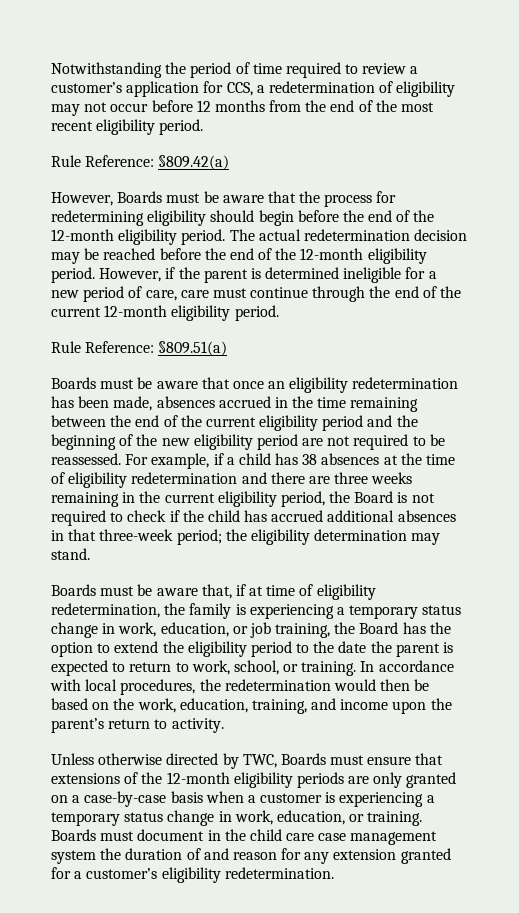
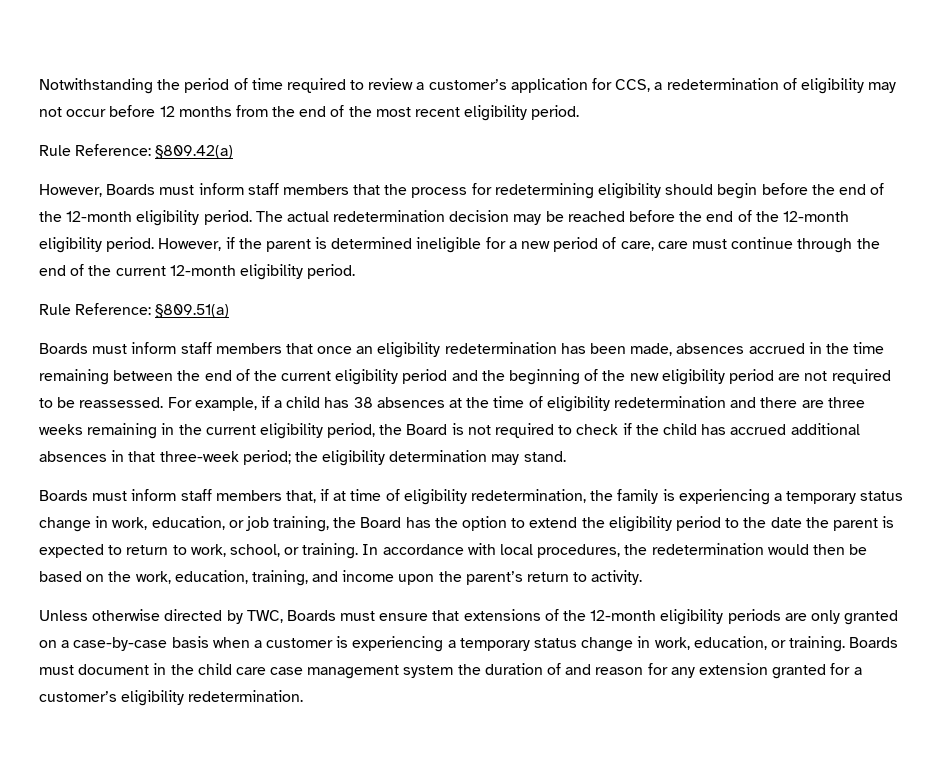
- However, Boards must be aware that the process for redetermining eligibility should begin before the end of the 12-month eligibility period.
+ However, Boards must inform staff members that the process for redetermining eligibility should begin before the end of the 12-month eligibility period.
- Boards must be aware that once an eligibility redetermination has been made, absences accrued in the time remaining between the end of the current eligibility period and the beginning of the new eligibility period are not required to be reassessed.
+ Boards must inform staff members that once an eligibility redetermination has been made, absences accrued in the time remaining between the end of the current eligibility period and the beginning of the new eligibility period are not required to be reassessed.
- Boards must be aware that, if at time of eligibility redetermination, the family is experiencing a temporary status change in work, education, or job training, the Board has the option to extend the eligibility period to the date the parent is expected to return to work, school, or training.
+ Boards must inform staff members that, if at time of eligibility redetermination, the family is experiencing a temporary status change in work, education, or job training, the Board has the option to extend the eligibility period to the date the parent is expected to return to work, school, or training.

